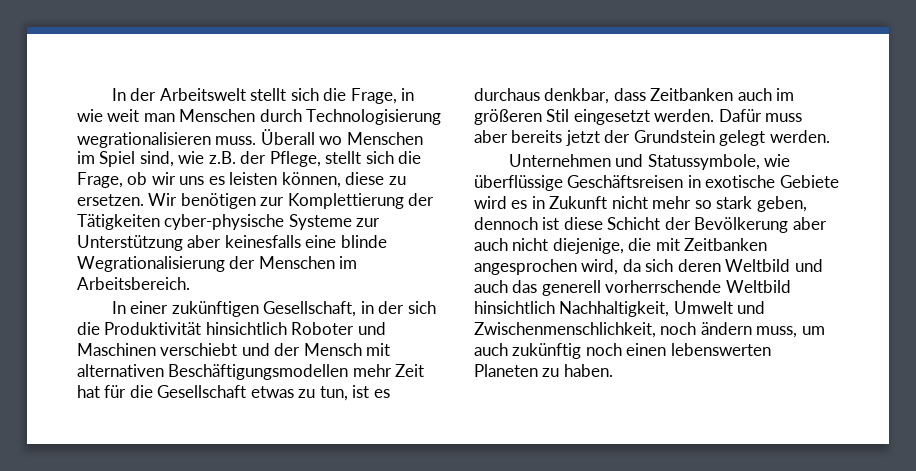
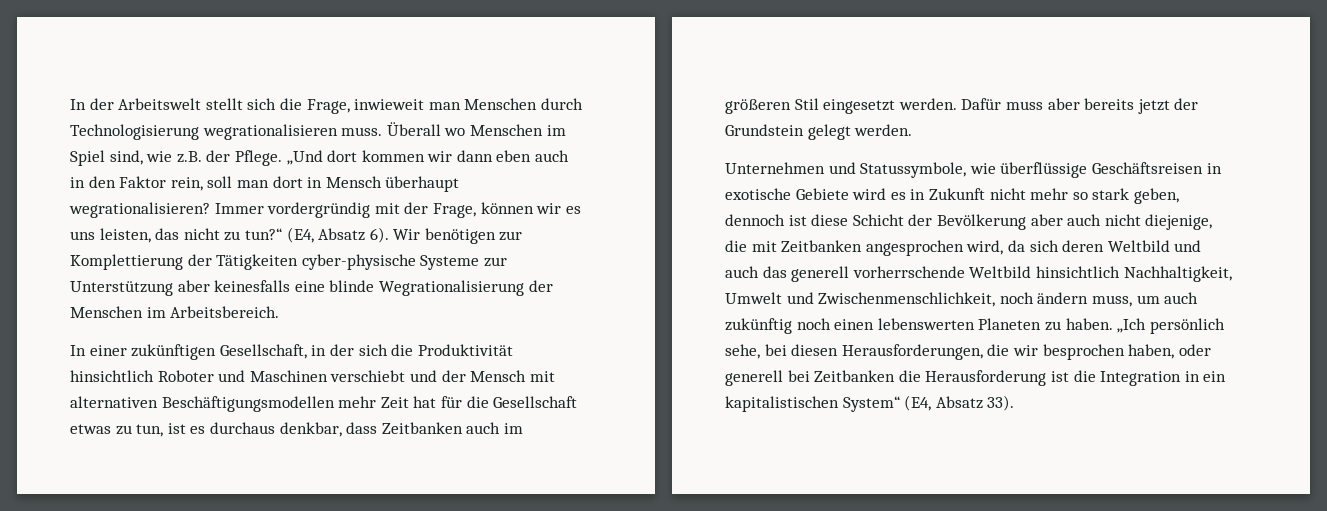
- In der Arbeitswelt stellt sich die Frage, in wie weit man Menschen durch Technologisierung wegrationalisieren muss.
+ In der Arbeitswelt stellt sich die Frage, inwieweit man Menschen durch Technologisierung wegrationalisieren muss.
- Überall wo Menschen im Spiel sind, wie z.B. der Pflege, stellt sich die Frage, ob wir uns es leisten können, diese zu ersetzen.
+ Überall wo Menschen im Spiel sind, wie z.B. der Pflege. „Und dort kommen wir dann eben auch in den Faktor rein, soll man dort in Mensch überhaupt wegrationalisieren? Immer vordergründig mit der Frage, können wir es uns leisten, das nicht zu tun?“ (E4, Absatz 6).
+ „Ich persönlich sehe, bei diesen Herausforderungen, die wir besprochen haben, oder generell bei Zeitbanken die Herausforderung ist die Integration in ein kapitalistischen System“ (E4, Absatz 33).

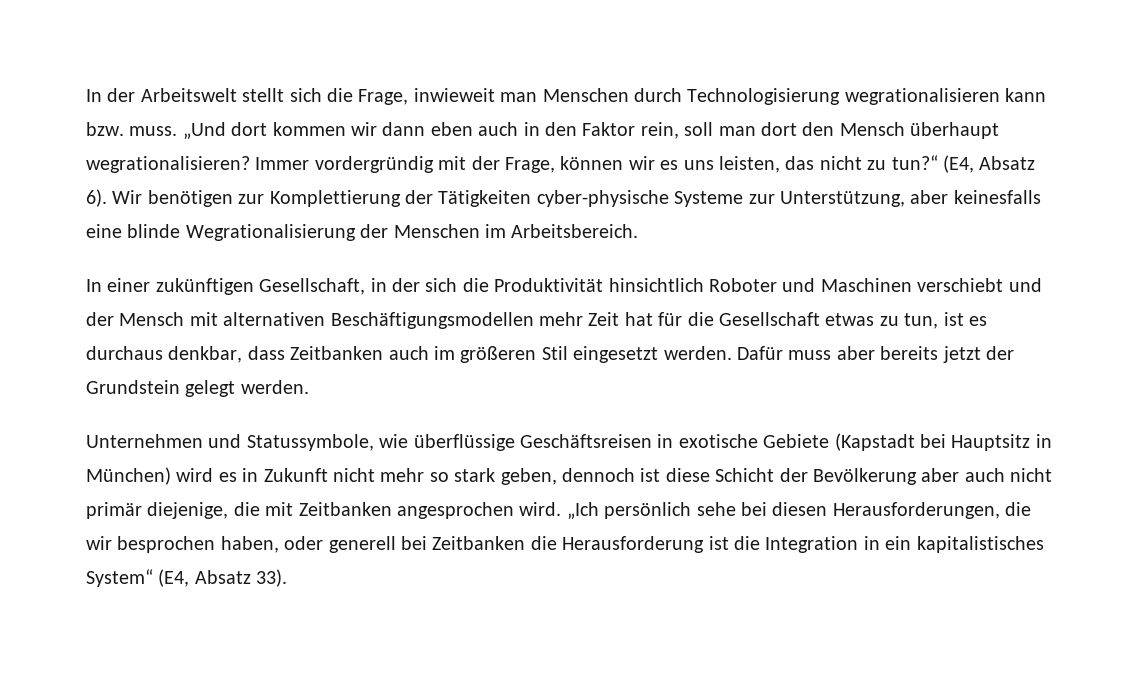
- In der Arbeitswelt stellt sich die Frage, inwieweit man Menschen durch Technologisierung wegrationalisieren muss. Überall wo Menschen im Spiel sind, wie z.B. der Pflege.
+ In der Arbeitswelt stellt sich die Frage, inwieweit man Menschen durch Technologisierung wegrationalisieren kann bzw. muss.
- „Und dort kommen wir dann eben auch in den Faktor rein, soll man dort in Mensch überhaupt wegrationalisieren?
+ „Und dort kommen wir dann eben auch in den Faktor rein, soll man dort den Mensch überhaupt wegrationalisieren?
- Wir benötigen zur Komplettierung der Tätigkeiten cyber-physische Systeme zur Unterstützung aber keinesfalls eine blinde Wegrationalisierung der Menschen im Arbeitsbereich.
+ Wir benötigen zur Komplettierung der Tätigkeiten cyber-physische Systeme zur Unterstützung, aber keinesfalls eine blinde Wegrationalisierung der Menschen im Arbeitsbereich.
- Unternehmen und Statussymbole, wie überflüssige Geschäftsreisen in exotische Gebiete wird es in Zukunft nicht mehr so stark geben, dennoch ist diese Schicht der Bevölkerung aber auch nicht diejenige, die mit Zeitbanken angesprochen wird, da sich deren Weltbild und auch das generell vorherrschende Weltbild hinsichtlich Nachhaltigkeit, Umwelt und Zwischenmenschlichkeit, noch ändern muss, um auch zukünftig noch einen lebenswerten Planeten zu haben.
+ Unternehmen und Statussymbole, wie überflüssige Geschäftsreisen in exotische Gebiete (Kapstadt bei Hauptsitz in München) wird es in Zukunft nicht mehr so stark geben, dennoch ist diese Schicht der Bevölkerung aber auch nicht primär diejenige, die mit Zeitbanken angesprochen wird.
- „Ich persönlich sehe, bei diesen Herausforderungen, die wir besprochen haben, oder generell bei Zeitbanken die Herausforderung ist die Integration in ein kapitalistischen System“ (E4, Absatz 33).
+ „Ich persönlich sehe bei diesen Herausforderungen, die wir besprochen haben, oder generell bei Zeitbanken die Herausforderung ist die Integration in ein kapitalistisches System“ (E4, Absatz 33).

